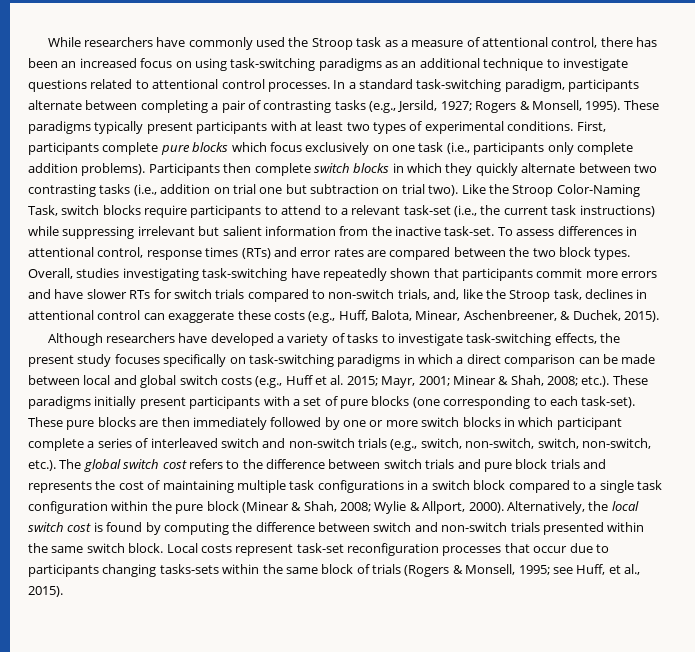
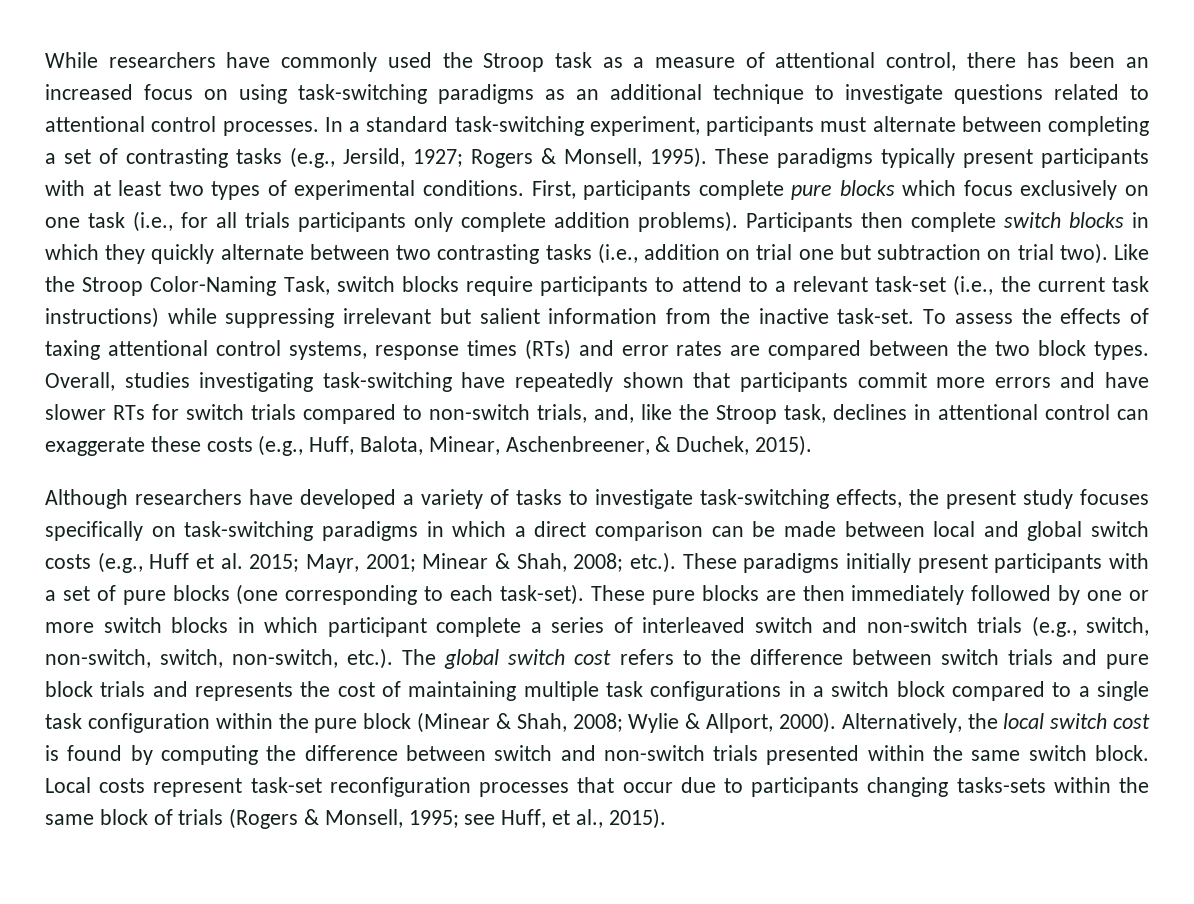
- In a standard task-switching paradigm, participants alternate between completing a pair of contrasting tasks (e.g., Jersild, 1927; Rogers & Monsell, 1995).
+ In a standard task-switching experiment, participants must alternate between completing a set of contrasting tasks (e.g., Jersild, 1927; Rogers & Monsell, 1995).
- First, participants complete pure blocks which focus exclusively on one task (i.e., participants only complete addition problems).
+ First, participants complete pure blocks which focus exclusively on one task (i.e., for all trials participants only complete addition problems).
- To assess differences in attentional control, response times (RTs) and error rates are compared between the two block types.
+ To assess the effects of taxing attentional control systems, response times (RTs) and error rates are compared between the two block types.

